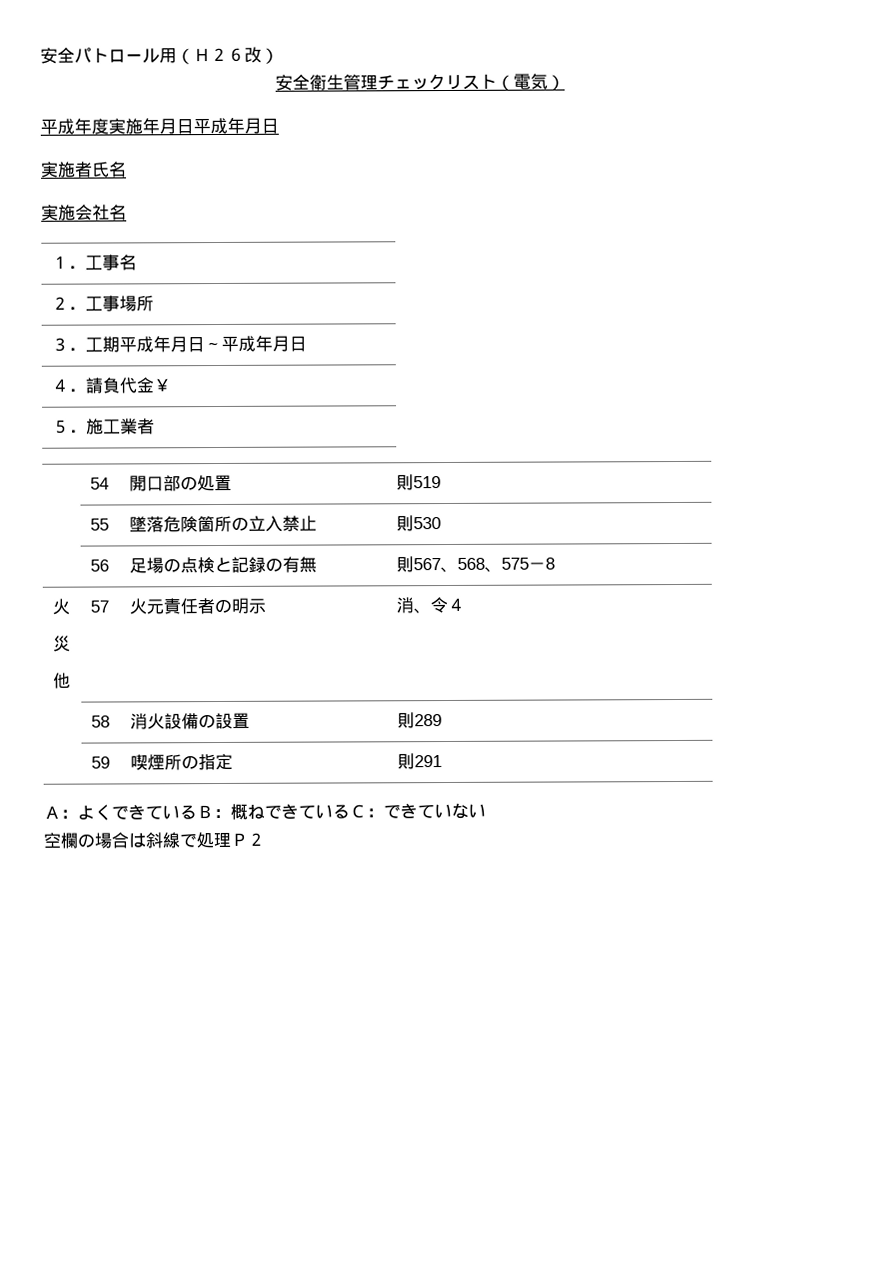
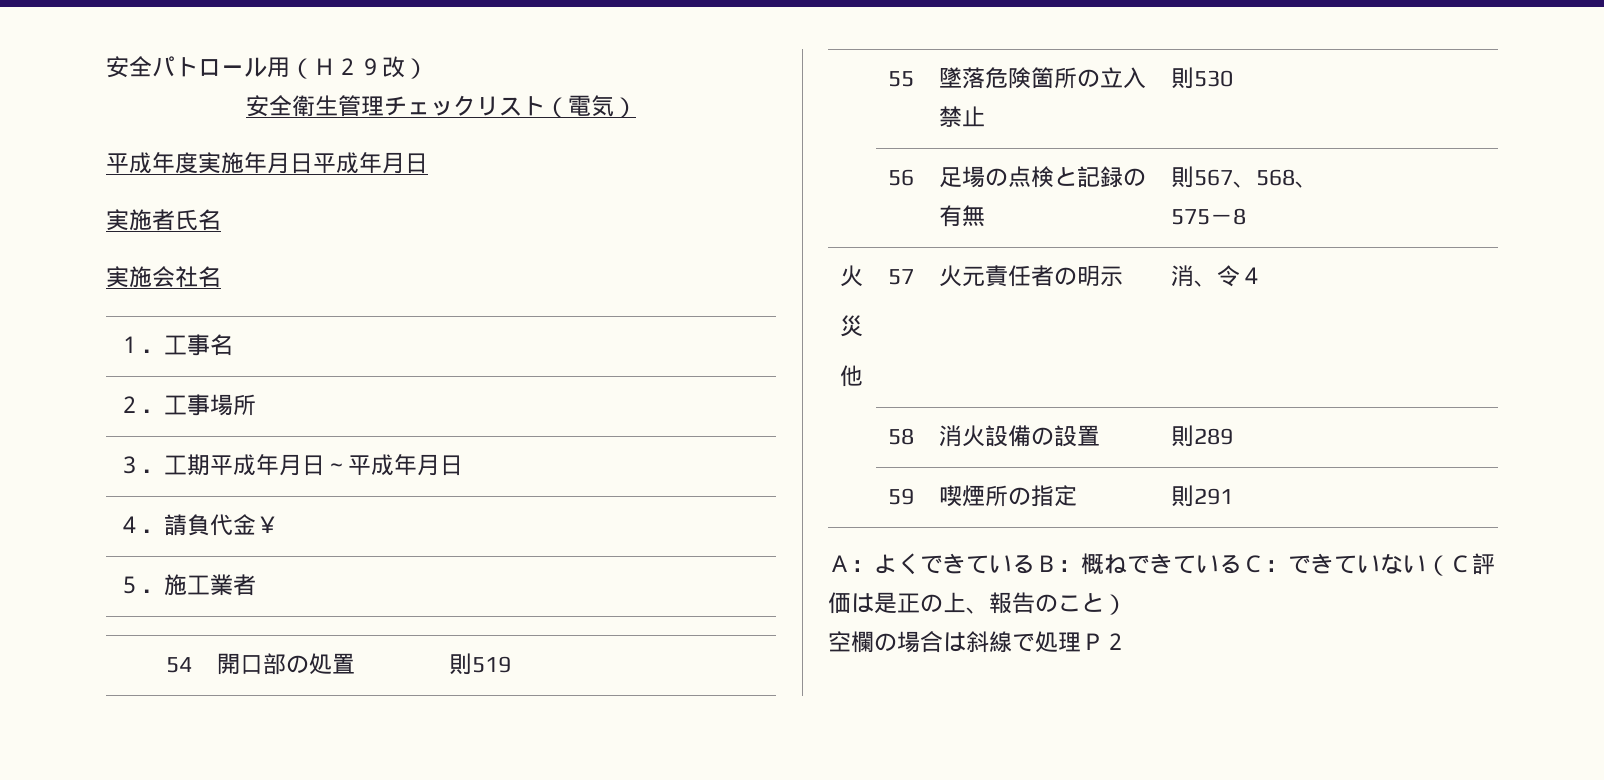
- 安全パトロール用（Ｈ２６改）
+ 安全パトロール用（Ｈ２９改）
- Ａ：よくできているＢ：概ねできているＣ：できていない
+ Ａ：よくできているＢ：概ねできているＣ：できていない（Ｃ評価は是正の上、報告のこと）

